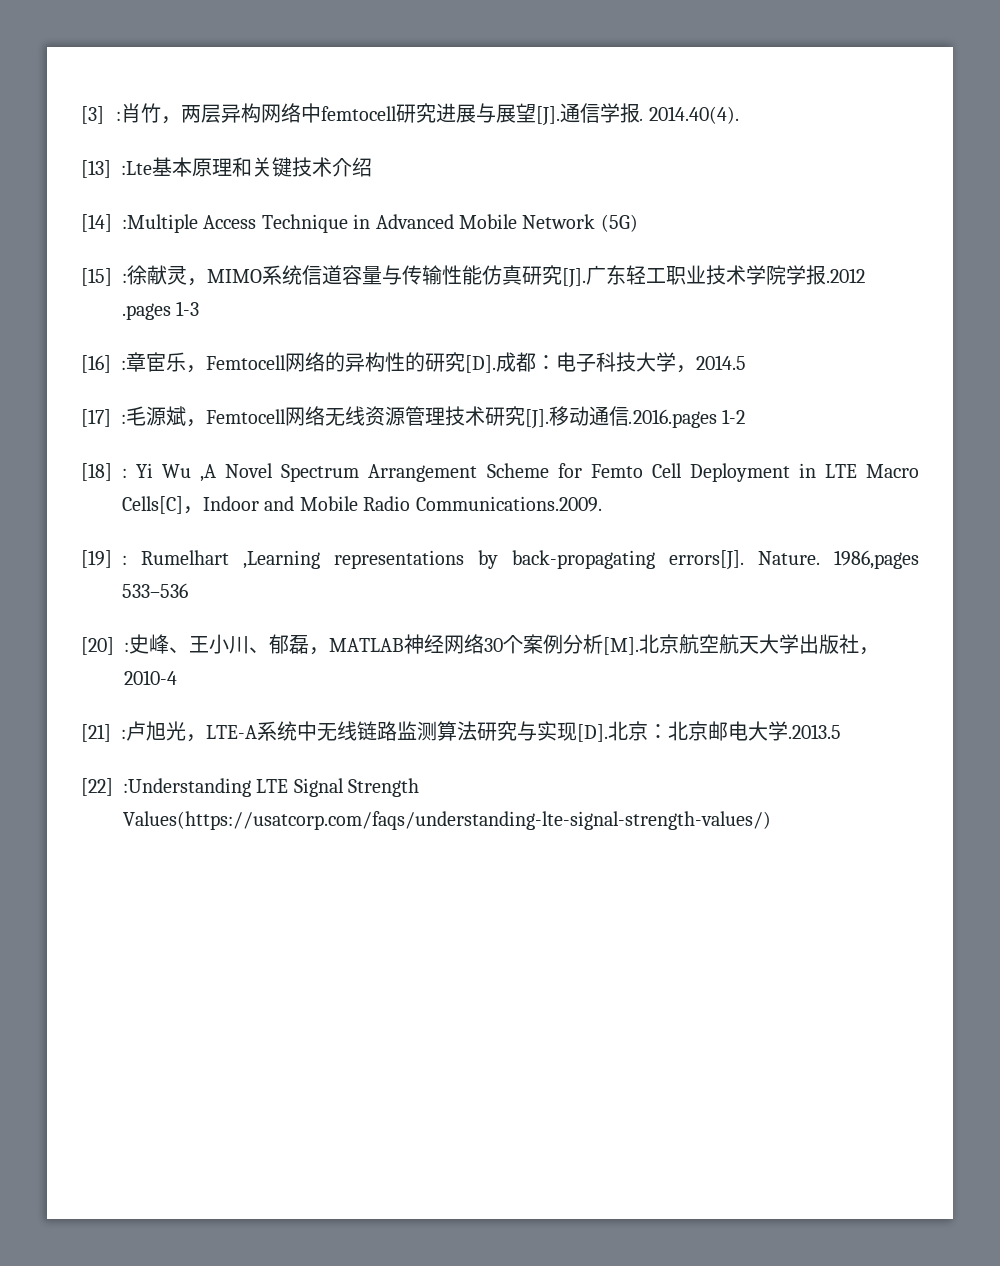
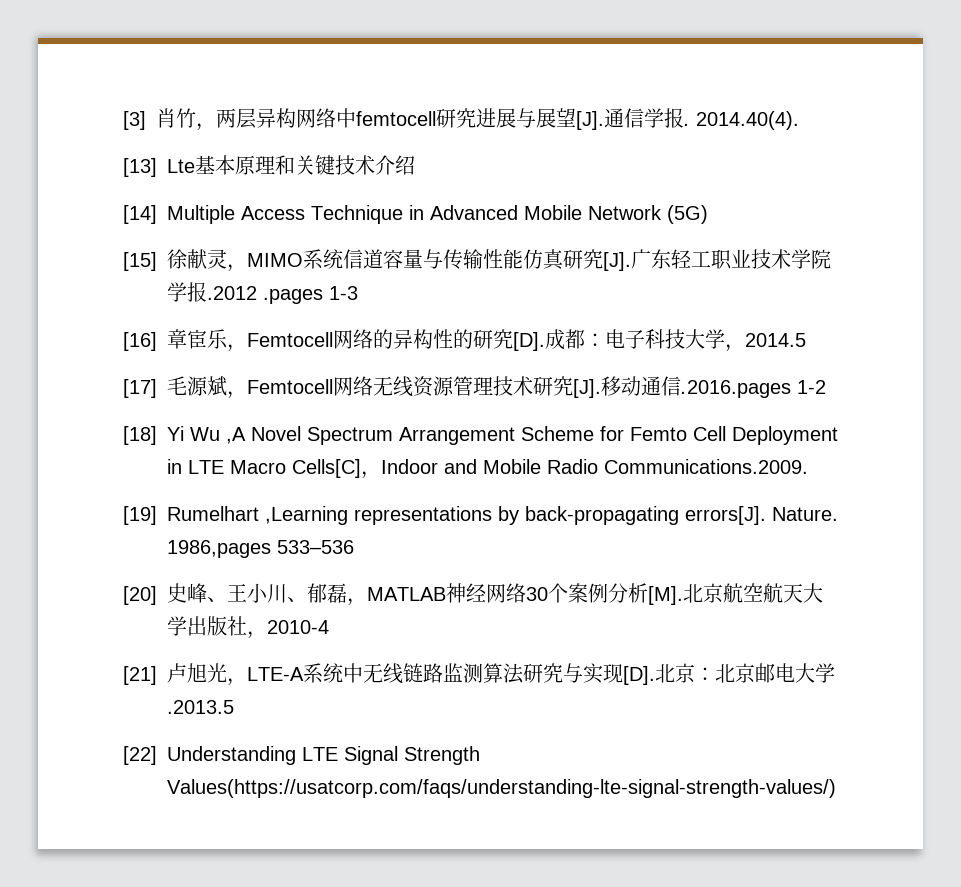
- [3] :肖竹，两层异构网络中femtocell研究进展与展望[J].通信学报.
+ [3]肖竹，两层异构网络中femtocell研究进展与展望[J].通信学报.
- [13] :Lte基本原理和关键技术介绍
+ [13] Lte基本原理和关键技术介绍
- [14] :Multiple Access Technique in Advanced Mobile Network (5G)
+ [14] Multiple Access Technique in Advanced Mobile Network (5G)
- [15] :徐献灵，MIMO系统信道容量与传输性能仿真研究[J].广东轻工职业技术学院学报.2012 .pages 1-3
+ [15]徐献灵，MIMO系统信道容量与传输性能仿真研究[J].广东轻工职业技术学院学报.2012 .pages 1-3
- [16] :章宦乐，Femtocell网络的异构性的研究[D].成都：电子科技大学，2014.5
+ [16]章宦乐，Femtocell网络的异构性的研究[D].成都：电子科技大学，2014.5
- [17] :毛源斌，Femtocell网络无线资源管理技术研究[J].移动通信.2016.pages 1-2
+ [17]毛源斌，Femtocell网络无线资源管理技术研究[J].移动通信.2016.pages 1-2
- [18] : Yi Wu ,A Novel Spectrum Arrangement Scheme for Femto Cell Deployment in LTE Macro Cells[C]，Indoor and Mobile Radio Communications.2009.
+ [18] Yi Wu ,A Novel Spectrum Arrangement Scheme for Femto Cell Deployment in LTE Macro Cells[C]，Indoor and Mobile Radio Communications.2009.
- [19] : Rumelhart ,Learning representations by back-propagating errors[J].
+ [19] Rumelhart ,Learning representations by back-propagating errors[J].
- [20] :史峰、王小川、郁磊，MATLAB神经网络30个案例分析[M].北京航空航天大学出版社，2010-4
+ [20]史峰、王小川、郁磊，MATLAB神经网络30个案例分析[M].北京航空航天大学出版社，2010-4
- [21] :卢旭光，LTE-A系统中无线链路监测算法研究与实现[D].北京：北京邮电大学.2013.5
+ [21]卢旭光，LTE-A系统中无线链路监测算法研究与实现[D].北京：北京邮电大学.2013.5
- [22] :Understanding LTE Signal Strength Values(https://usatcorp.com/faqs/understanding-lte-signal-strength-values/)
+ [22] Understanding LTE Signal Strength Values(https://usatcorp.com/faqs/understanding-lte-signal-strength-values/)

